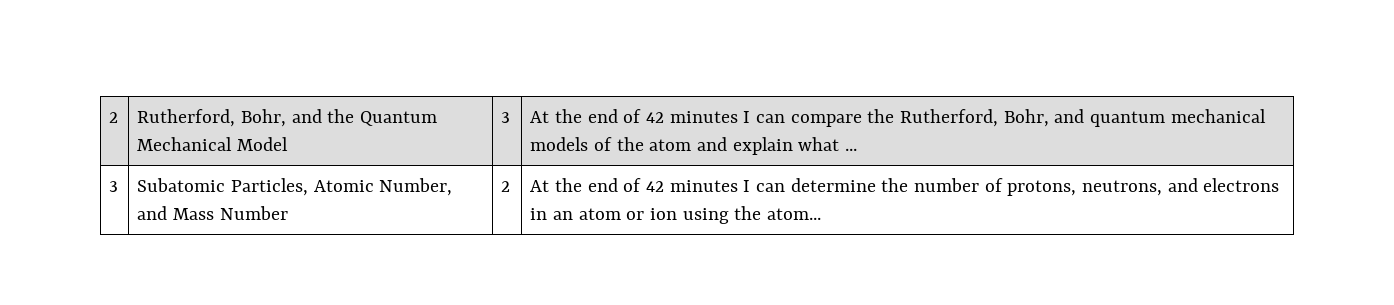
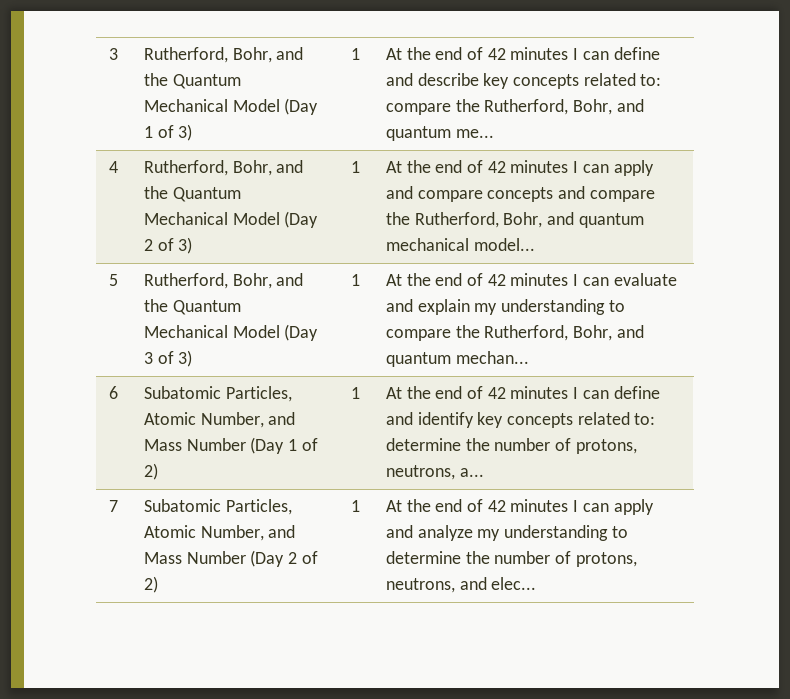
- 2 | Rutherford, Bohr, and the Quantum Mechanical Model | 3 | At the end of 42 minutes I can compare the Rutherford, Bohr, and quantum mechanical models of the atom and explain what ...
- 3 | Subatomic Particles, Atomic Number, and Mass Number | 2 | At the end of 42 minutes I can determine the number of protons, neutrons, and electrons in an atom or ion using the atom...
+ 3 | Rutherford, Bohr, and the Quantum Mechanical Model (Day 1 of 3) | 1 | At the end of 42 minutes I can define and describe key concepts related to: compare the Rutherford, Bohr, and quantum me...
+ 4 | Rutherford, Bohr, and the Quantum Mechanical Model (Day 2 of 3) | 1 | At the end of 42 minutes I can apply and compare concepts and compare the Rutherford, Bohr, and quantum mechanical model...
+ 5 | Rutherford, Bohr, and the Quantum Mechanical Model (Day 3 of 3) | 1 | At the end of 42 minutes I can evaluate and explain my understanding to compare the Rutherford, Bohr, and quantum mechan...
+ 6 | Subatomic Particles, Atomic Number, and Mass Number (Day 1 of 2) | 1 | At the end of 42 minutes I can define and identify key concepts related to: determine the number of protons, neutrons, a...
+ 7 | Subatomic Particles, Atomic Number, and Mass Number (Day 2 of 2) | 1 | At the end of 42 minutes I can apply and analyze my understanding to determine the number of protons, neutrons, and elec...

